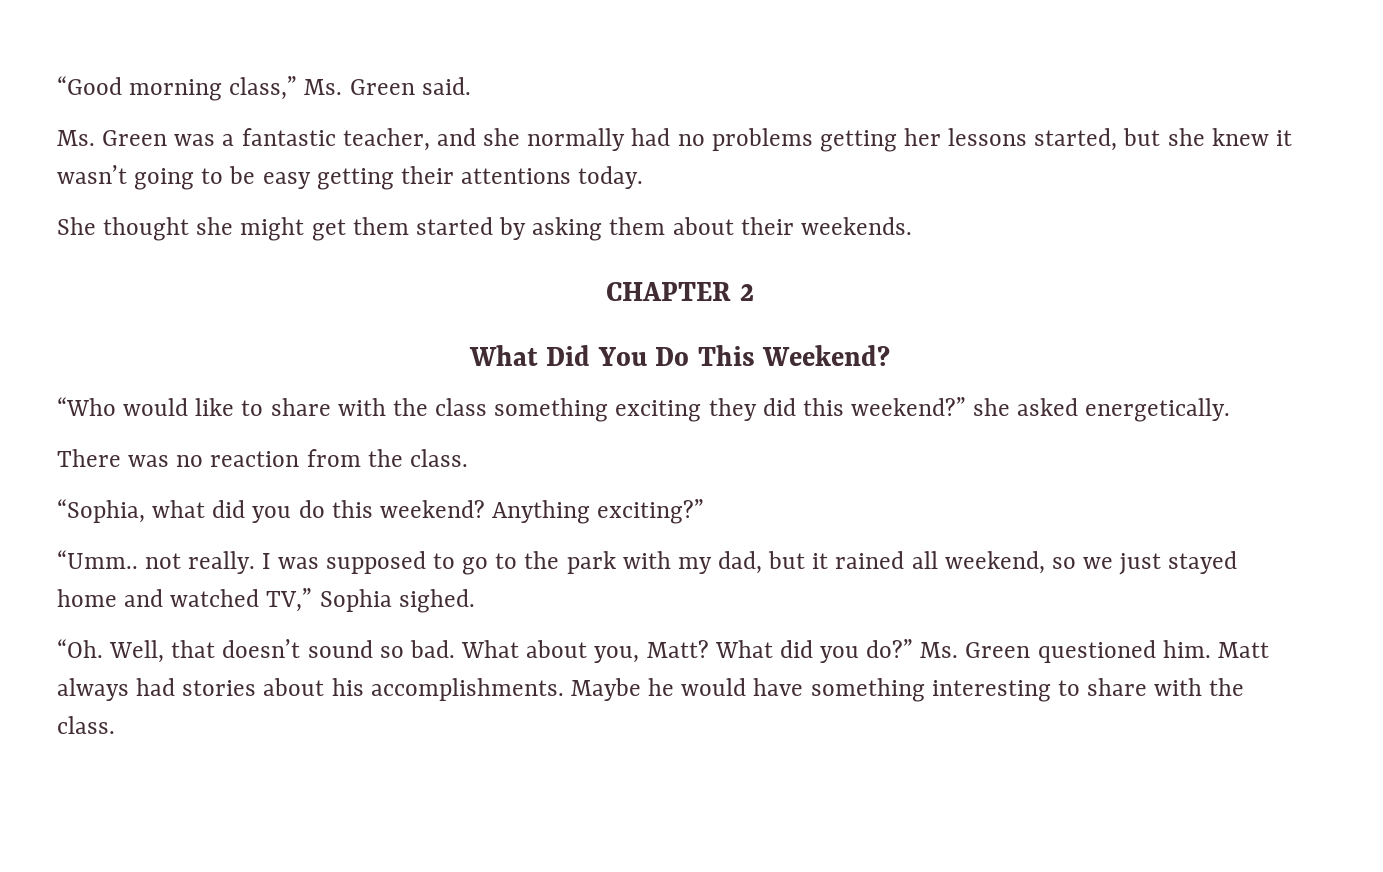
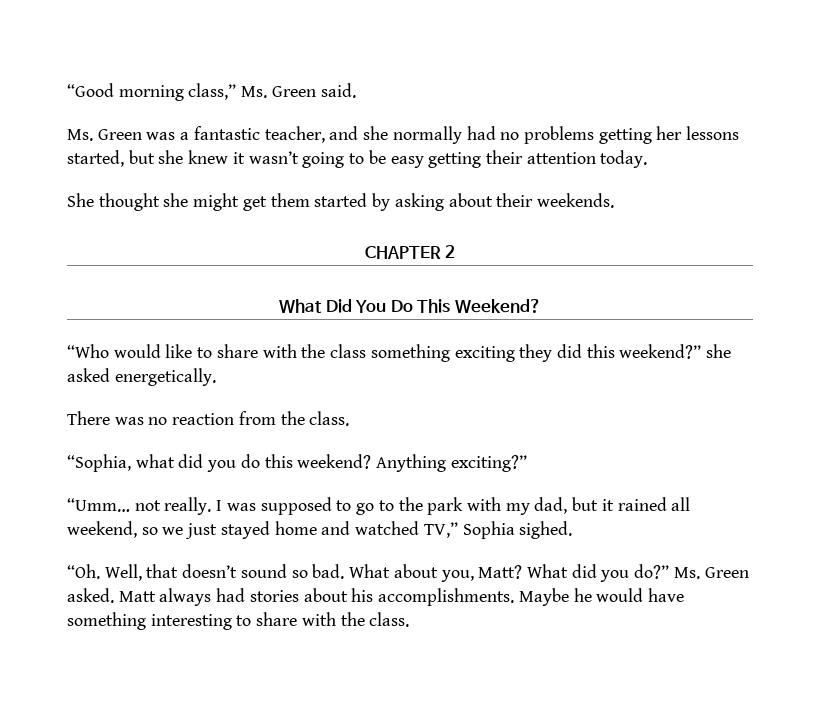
- Ms. Green was a fantastic teacher, and she normally had no problems getting her lessons started, but she knew it wasn’t going to be easy getting their attentions today.
+ Ms. Green was a fantastic teacher, and she normally had no problems getting her lessons started, but she knew it wasn’t going to be easy getting their attention today.
- She thought she might get them started by asking them about their weekends.
+ She thought she might get them started by asking about their weekends.
- “Umm.. not really.
+ “Umm… not really.
- Ms. Green questioned him.
+ Ms. Green asked.

